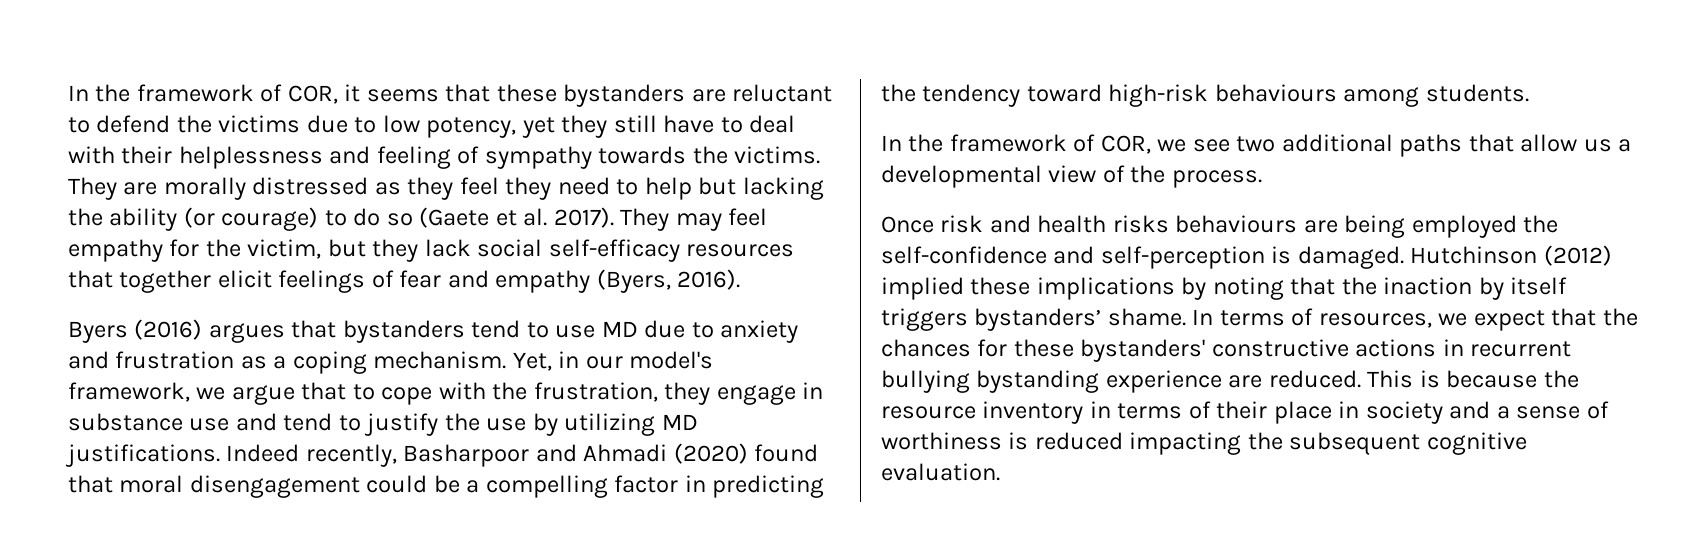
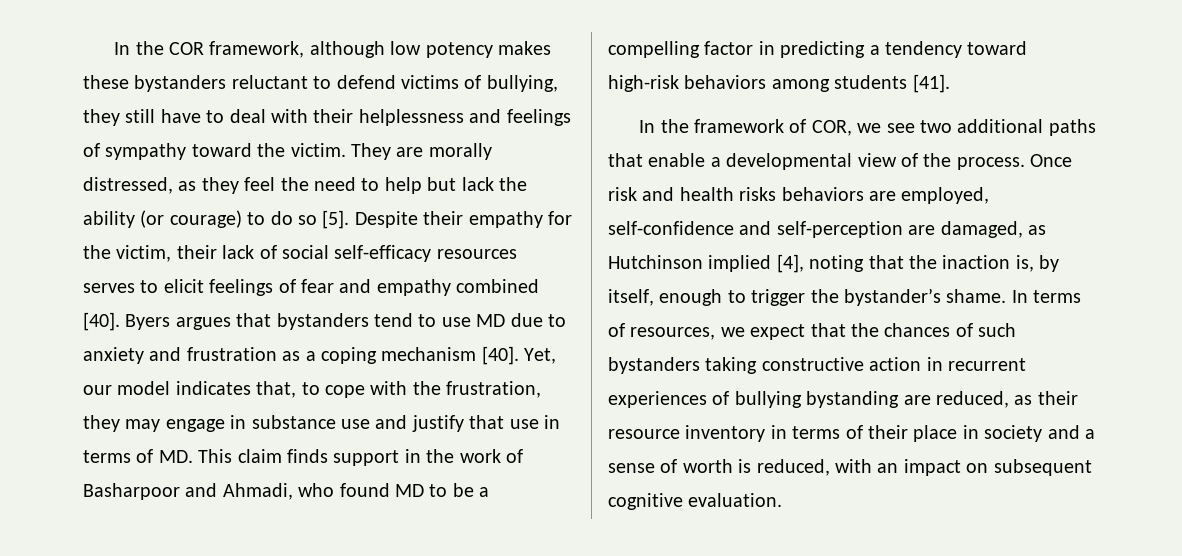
- In the framework of COR, it seems that these bystanders are reluctant to defend the victims due to low potency, yet they still have to deal with their helplessness and feeling of sympathy towards the victims.
+ In the COR framework, although low potency makes these bystanders reluctant to defend victims of bullying, they still have to deal with their helplessness and feelings of sympathy toward the victim.
- They are morally distressed as they feel they need to help but lacking the ability (or courage) to do so (Gaete et al. 2017). They may feel empathy for the victim, but they lack social self-efficacy resources that together elicit feelings of fear and empathy (Byers, 2016).
- Byers (2016) argues that bystanders tend to use MD due to anxiety and frustration as a coping mechanism. Yet, in our model's framework, we argue that to cope with the frustration, they engage in substance use and tend to justify the use by utilizing MD justifications. Indeed recently, Basharpoor and Ahmadi (2020) found that moral disengagement could be a compelling factor in predicting the tendency toward high-risk behaviours among students.
+ They are morally distressed, as they feel the need to help but lack the ability (or courage) to do so [5]. Despite their empathy for the victim, their lack of social self-efficacy resources serves to elicit feelings of fear and empathy combined [40]. Byers argues that bystanders tend to use MD due to anxiety and frustration as a coping mechanism [40]. Yet, our model indicates that, to cope with the frustration, they may engage in substance use and justify that use in terms of MD. This claim finds support in the work of Basharpoor and Ahmadi, who found MD to be a compelling factor in predicting a tendency toward high-risk behaviors among students [41].
- In the framework of COR, we see two additional paths that allow us a developmental view of the process.
- Once risk and health risks behaviours are being employed the self-confidence and self-perception is damaged. Hutchinson (2012) implied these implications by noting that the inaction by itself triggers bystanders’ shame.
+ In the framework of COR, we see two additional paths that enable a developmental view of the process. Once risk and health risks behaviors are employed, self-confidence and self-perception are damaged, as Hutchinson implied [4], noting that the inaction is, by itself, enough to trigger the bystander’s shame.
- In terms of resources, we expect that the chances for these bystanders' constructive actions in recurrent bullying bystanding experience are reduced. This is because the resource inventory in terms of their place in society and a sense of worthiness is reduced impacting the subsequent cognitive evaluation.
+ In terms of resources, we expect that the chances of such bystanders taking constructive action in recurrent experiences of bullying bystanding are reduced, as their resource inventory in terms of their place in society and a sense of worth is reduced, with an impact on subsequent cognitive evaluation.

